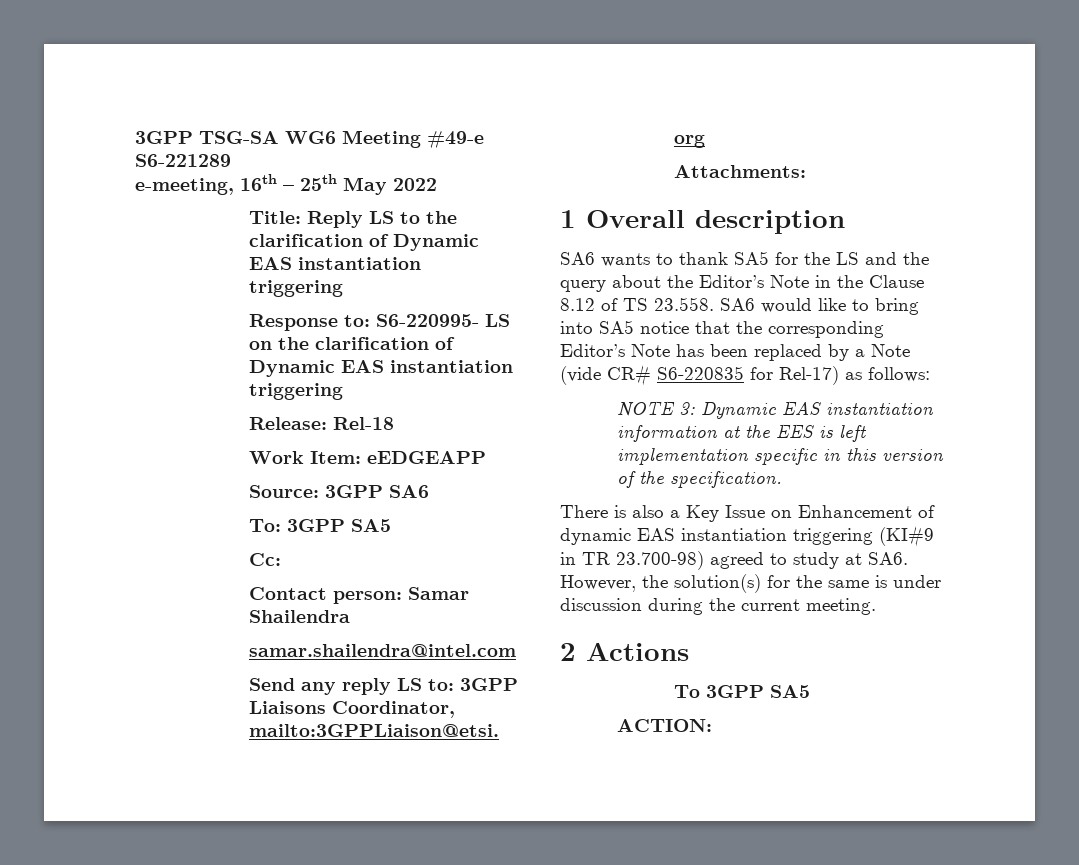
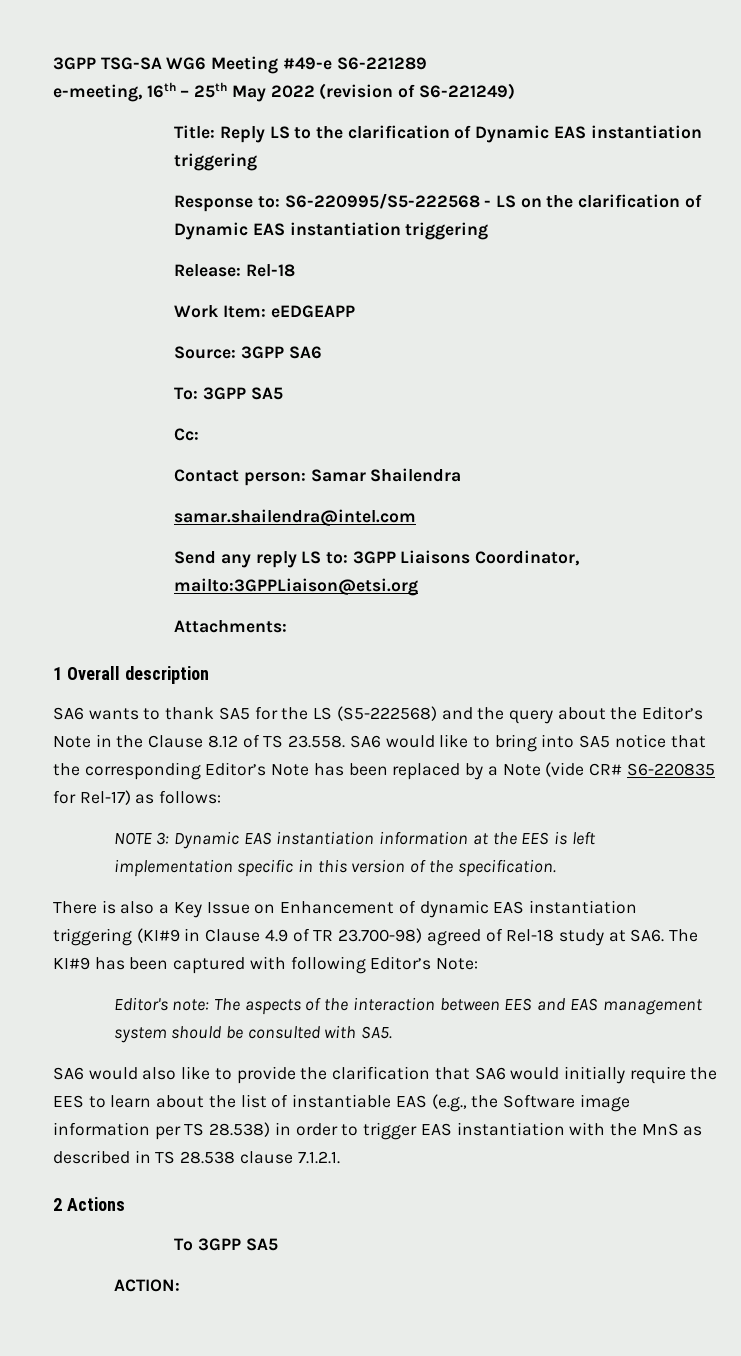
- e-meeting, 16th – 25th May 2022
+ e-meeting, 16th – 25th May 2022 (revision of S6-221249)
- Response to: S6-220995- LS on the clarification of Dynamic EAS instantiation triggering
+ Response to: S6-220995/S5-222568 - LS on the clarification of Dynamic EAS instantiation triggering
- SA6 wants to thank SA5 for the LS and the query about the Editor’s Note in the Clause 8.12 of TS 23.558. SA6 would like to bring into SA5 notice that the corresponding Editor’s Note has been replaced by a Note (vide CR# S6-220835 for Rel-17) as follows:
+ SA6 wants to thank SA5 for the LS (S5-222568) and the query about the Editor’s Note in the Clause 8.12 of TS 23.558. SA6 would like to bring into SA5 notice that the corresponding Editor’s Note has been replaced by a Note (vide CR# S6-220835 for Rel-17) as follows:
- There is also a Key Issue on Enhancement of dynamic EAS instantiation triggering (KI#9 in TR 23.700-98) agreed to study at SA6. However, the solution(s) for the same is under discussion during the current meeting.
+ There is also a Key Issue on Enhancement of dynamic EAS instantiation triggering (KI#9 in Clause 4.9 of TR 23.700-98) agreed of Rel-18 study at SA6. The KI#9 has been captured with following Editor’s Note:
+ Editor's note: The aspects of the interaction between EES and EAS management system should be consulted with SA5.
+ SA6 would also like to provide the clarification that SA6 would initially require the EES to learn about the list of instantiable EAS (e.g., the Software image information per TS 28.538) in order to trigger EAS instantiation with the MnS as described in TS 28.538 clause 7.1.2.1.

